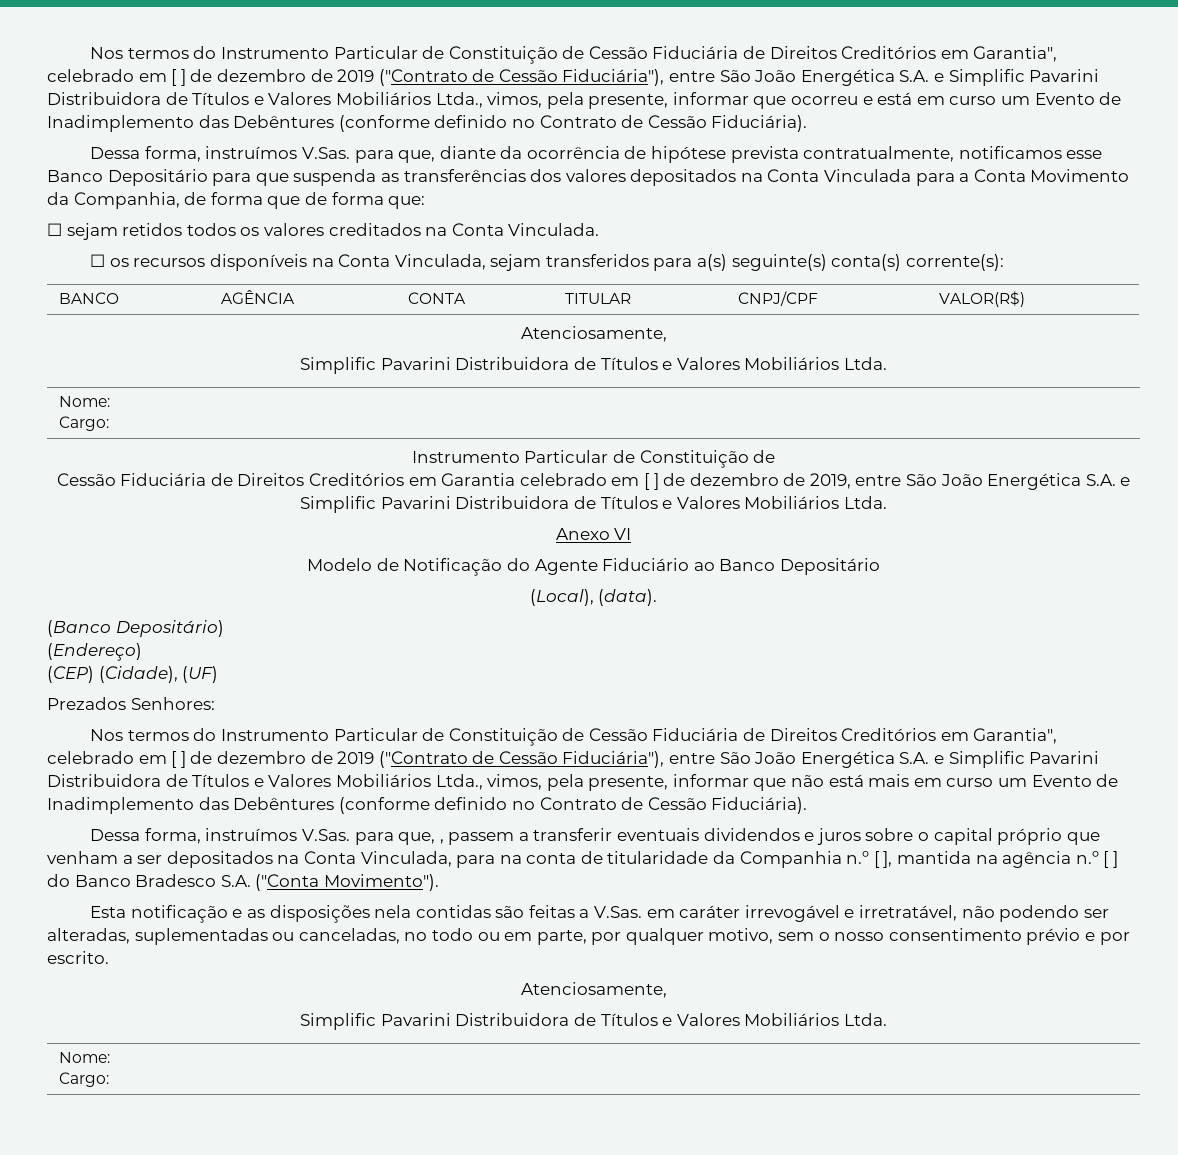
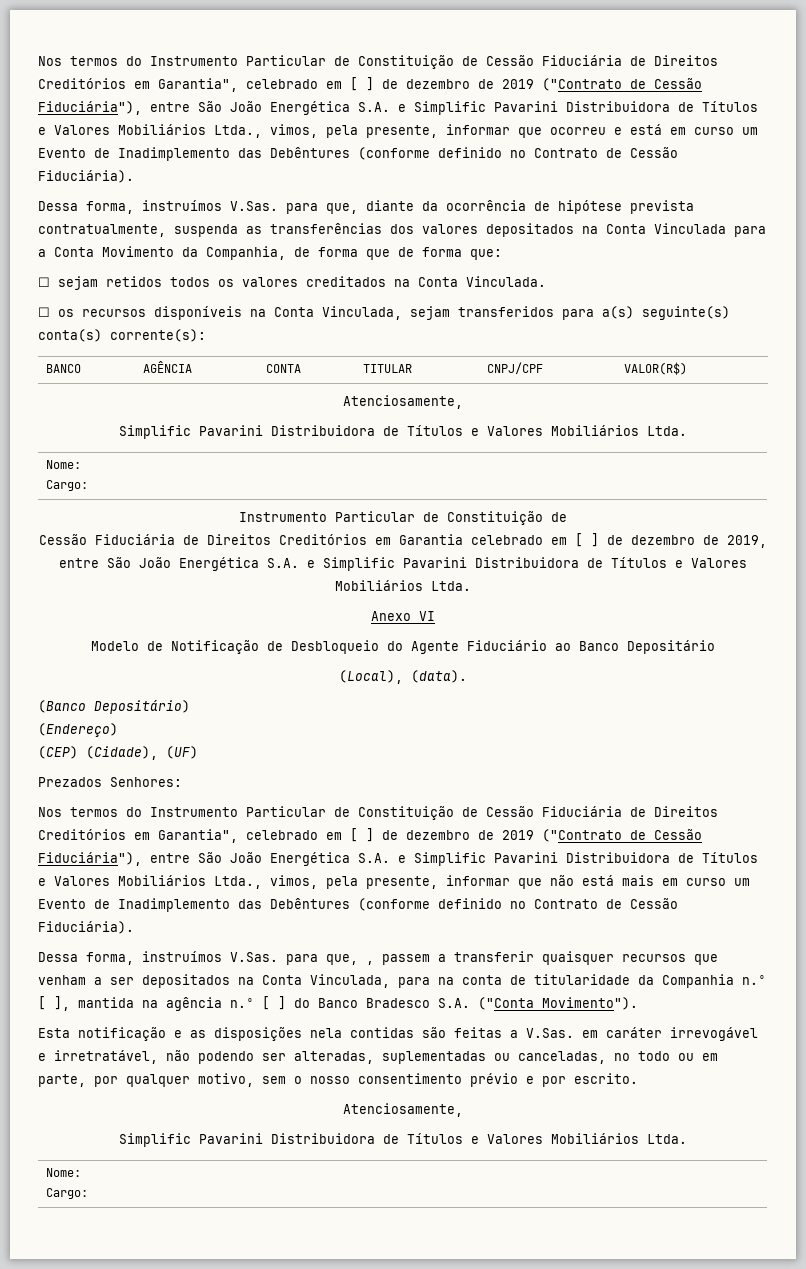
- Dessa forma, instruímos V.Sas. para que, diante da ocorrência de hipótese prevista contratualmente, notificamos esse Banco Depositário para que suspenda as transferências dos valores depositados na Conta Vinculada para a Conta Movimento da Companhia, de forma que de forma que:
+ Dessa forma, instruímos V.Sas. para que, diante da ocorrência de hipótese prevista contratualmente, suspenda as transferências dos valores depositados na Conta Vinculada para a Conta Movimento da Companhia, de forma que de forma que:
- Modelo de Notificação do Agente Fiduciário ao Banco Depositário
+ Modelo de Notificação de Desbloqueio do Agente Fiduciário ao Banco Depositário
- Dessa forma, instruímos V.Sas. para que, , passem a transferir eventuais dividendos e juros sobre o capital próprio que venham a ser depositados na Conta Vinculada, para na conta de titularidade da Companhia n.º [ ], mantida na agência n.º [ ] do Banco Bradesco S.A. ("Conta Movimento").
+ Dessa forma, instruímos V.Sas. para que, , passem a transferir quaisquer recursos que venham a ser depositados na Conta Vinculada, para na conta de titularidade da Companhia n.º [ ], mantida na agência n.º [ ] do Banco Bradesco S.A. ("Conta Movimento").

